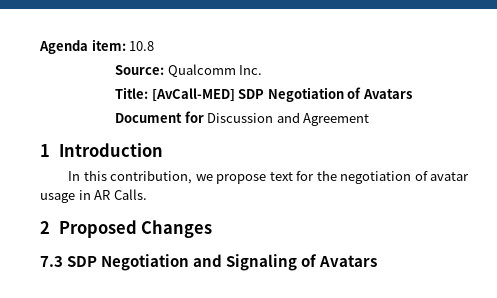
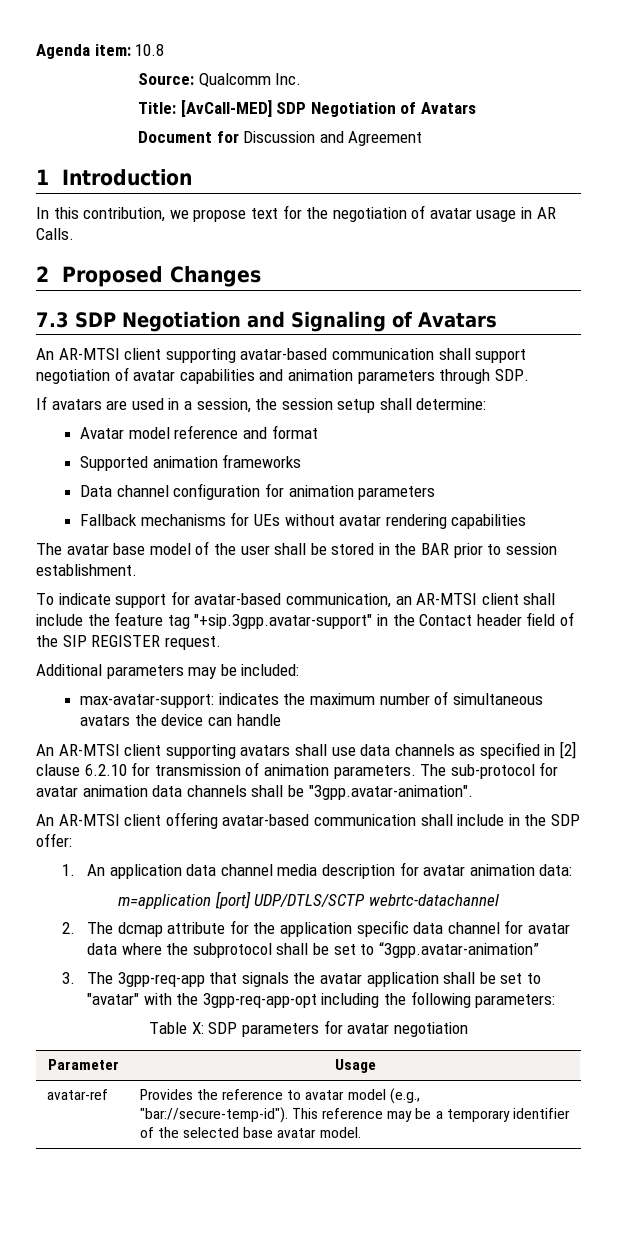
+ An AR-MTSI client supporting avatar-based communication shall support negotiation of avatar capabilities and animation parameters through SDP.
+ If avatars are used in a session, the session setup shall determine:
+ Avatar model reference and format
+ Supported animation frameworks
+ Data channel configuration for animation parameters
+ Fallback mechanisms for UEs without avatar rendering capabilities
+ The avatar base model of the user shall be stored in the BAR prior to session establishment.
+ To indicate support for avatar-based communication, an AR-MTSI client shall include the feature tag "+sip.3gpp.avatar-support" in the Contact header field of the SIP REGISTER request.
+ Additional parameters may be included:
+ max-avatar-support: indicates the maximum number of simultaneous avatars the device can handle
+ An AR-MTSI client supporting avatars shall use data channels as specified in [2] clause 6.2.10 for transmission of animation parameters. The sub-protocol for avatar animation data channels shall be "3gpp.avatar-animation".
+ An AR-MTSI client offering avatar-based communication shall include in the SDP offer:
+ 1. An application data channel media description for avatar animation data:
+ m=application [port] UDP/DTLS/SCTP webrtc-datachannel
+ 2. The dcmap attribute for the application specific data channel for avatar data where the subprotocol shall be set to “3gpp.avatar-animation”
+ 3. The 3gpp-req-app that signals the avatar application shall be set to "avatar" with the 3gpp-req-app-opt including the following parameters:
+ Table X: SDP parameters for avatar negotiation
+ Parameter | Usage
+ avatar-ref | Provides the reference to avatar model (e.g., "bar://secure-temp-id"). This reference may be a temporary identifier of the selected base avatar model.

